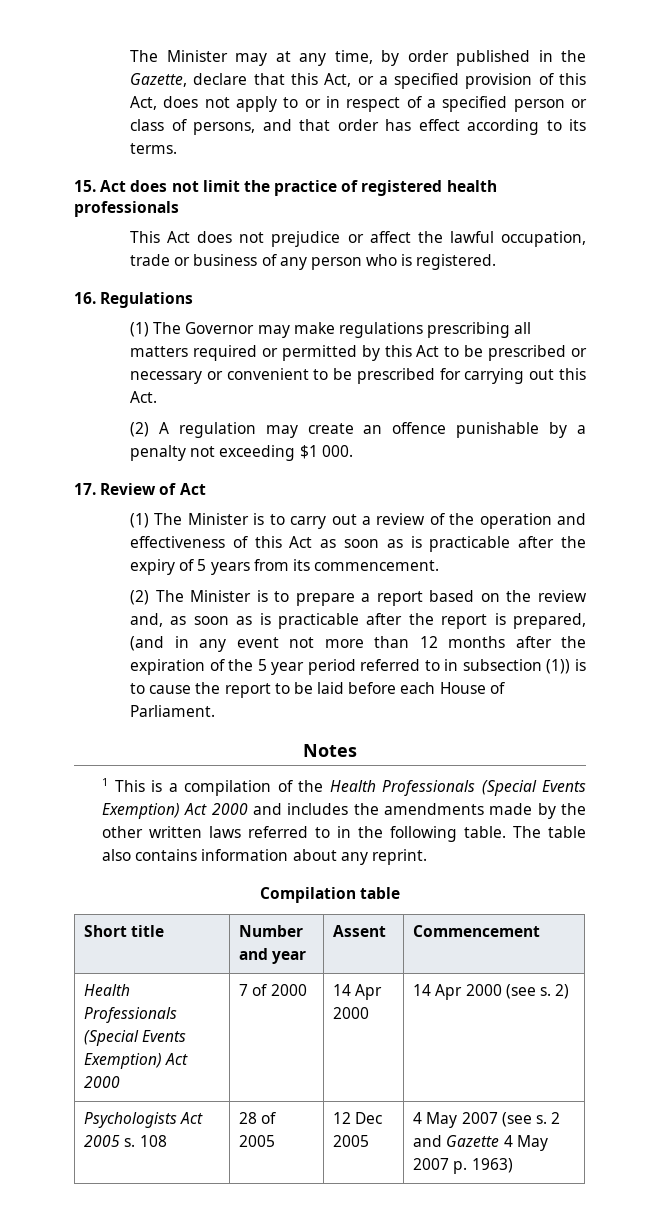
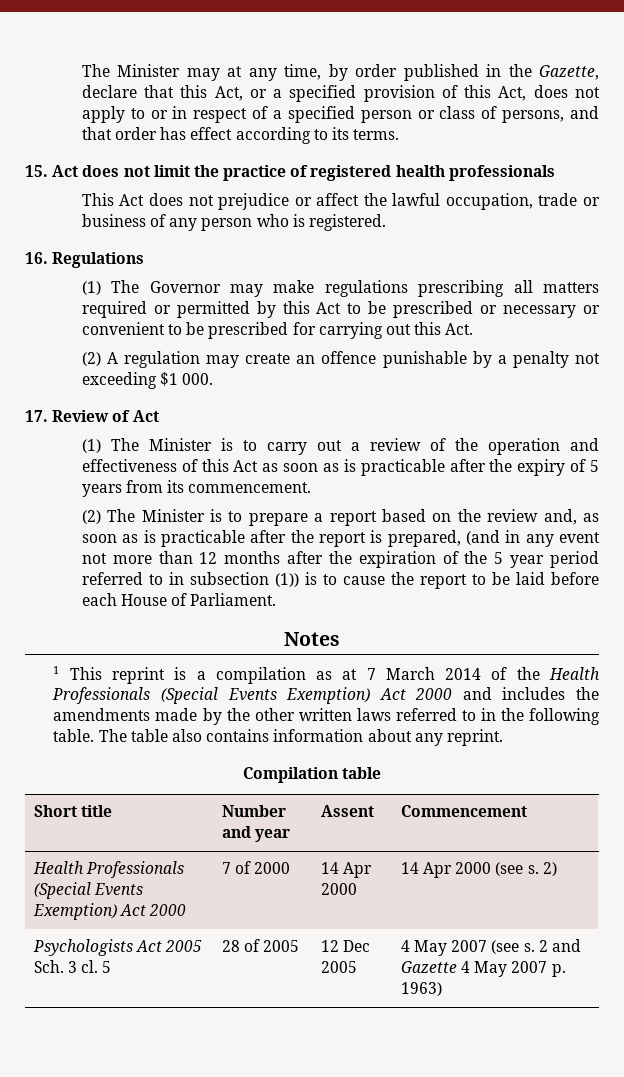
- 1 This is a compilation of the Health Professionals (Special Events Exemption) Act 2000 and includes the amendments made by the other written laws referred to in the following table.
+ 1 This reprint is a compilation as at 7 March 2014 of the Health Professionals (Special Events Exemption) Act 2000 and includes the amendments made by the other written laws referred to in the following table.
- Psychologists Act 2005 s. 108 | 28 of 2005 | 12 Dec 2005 | 4 May 2007 (see s. 2 and Gazette 4 May 2007 p. 1963)
+ Psychologists Act 2005 Sch. 3 cl. 5 | 28 of 2005 | 12 Dec 2005 | 4 May 2007 (see s. 2 and Gazette 4 May 2007 p. 1963)

